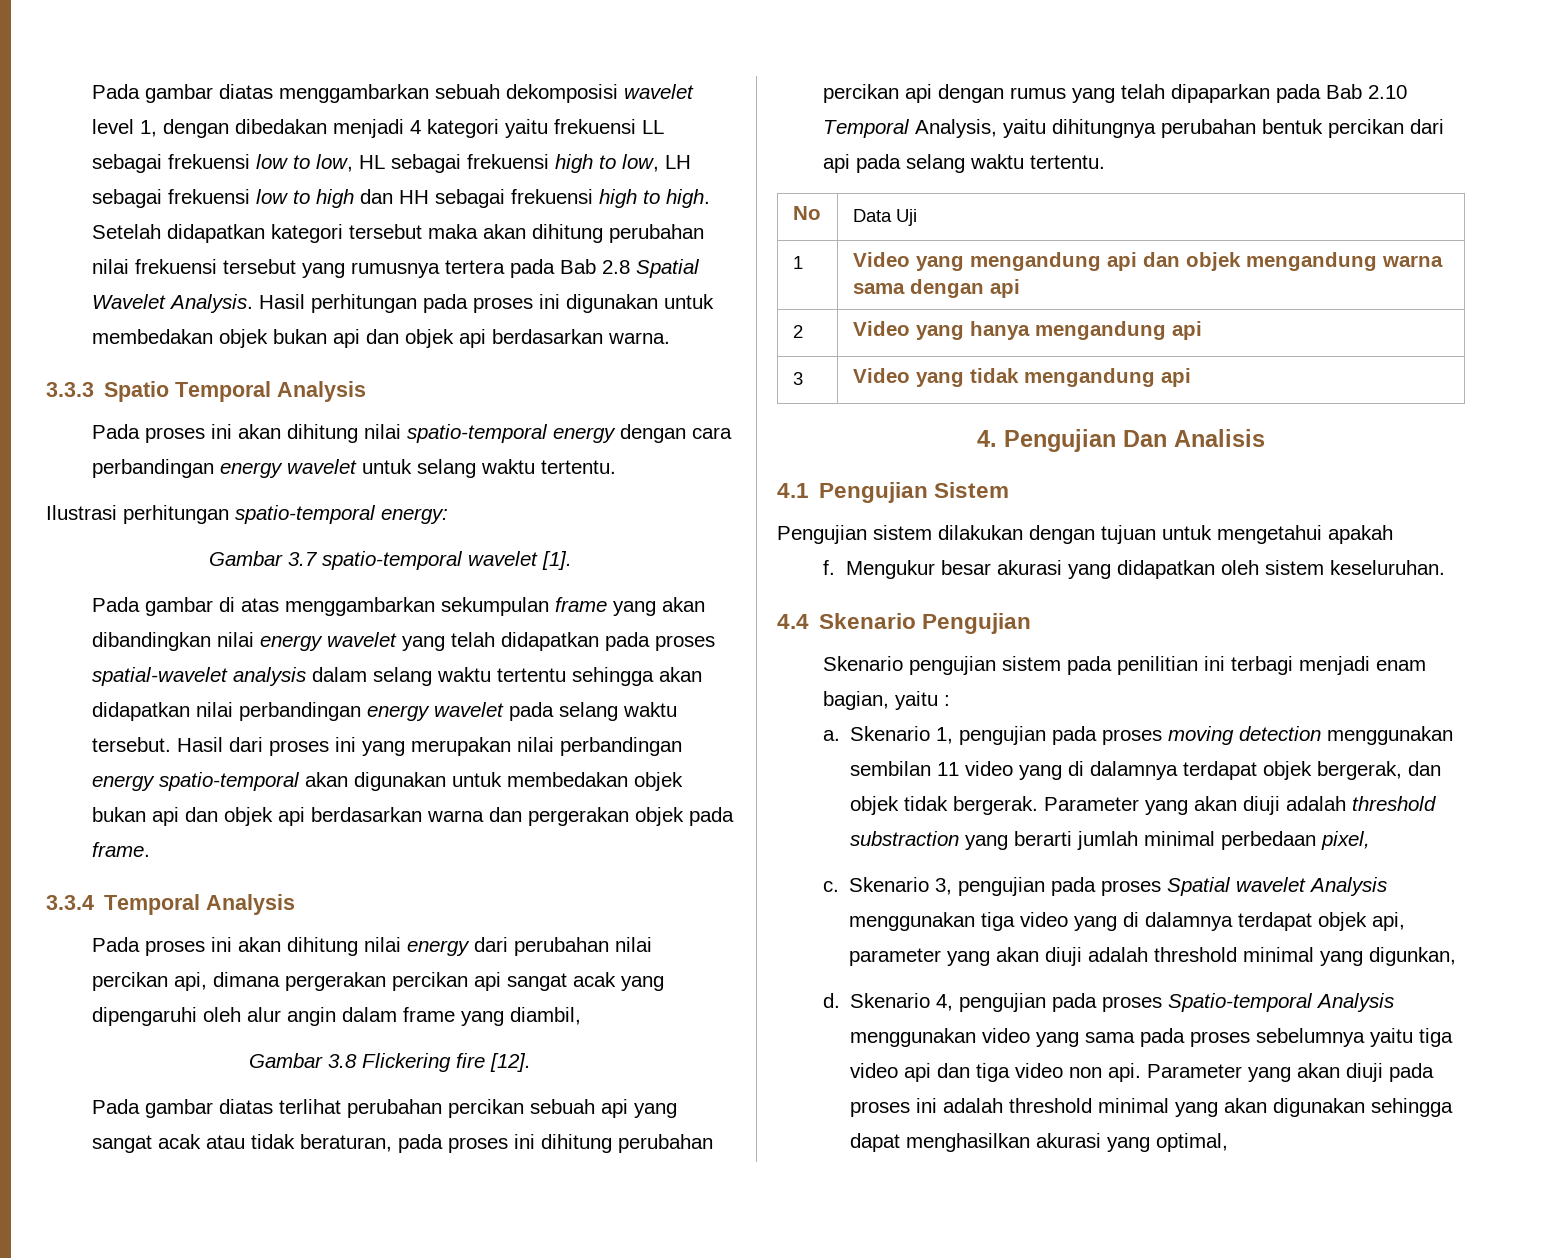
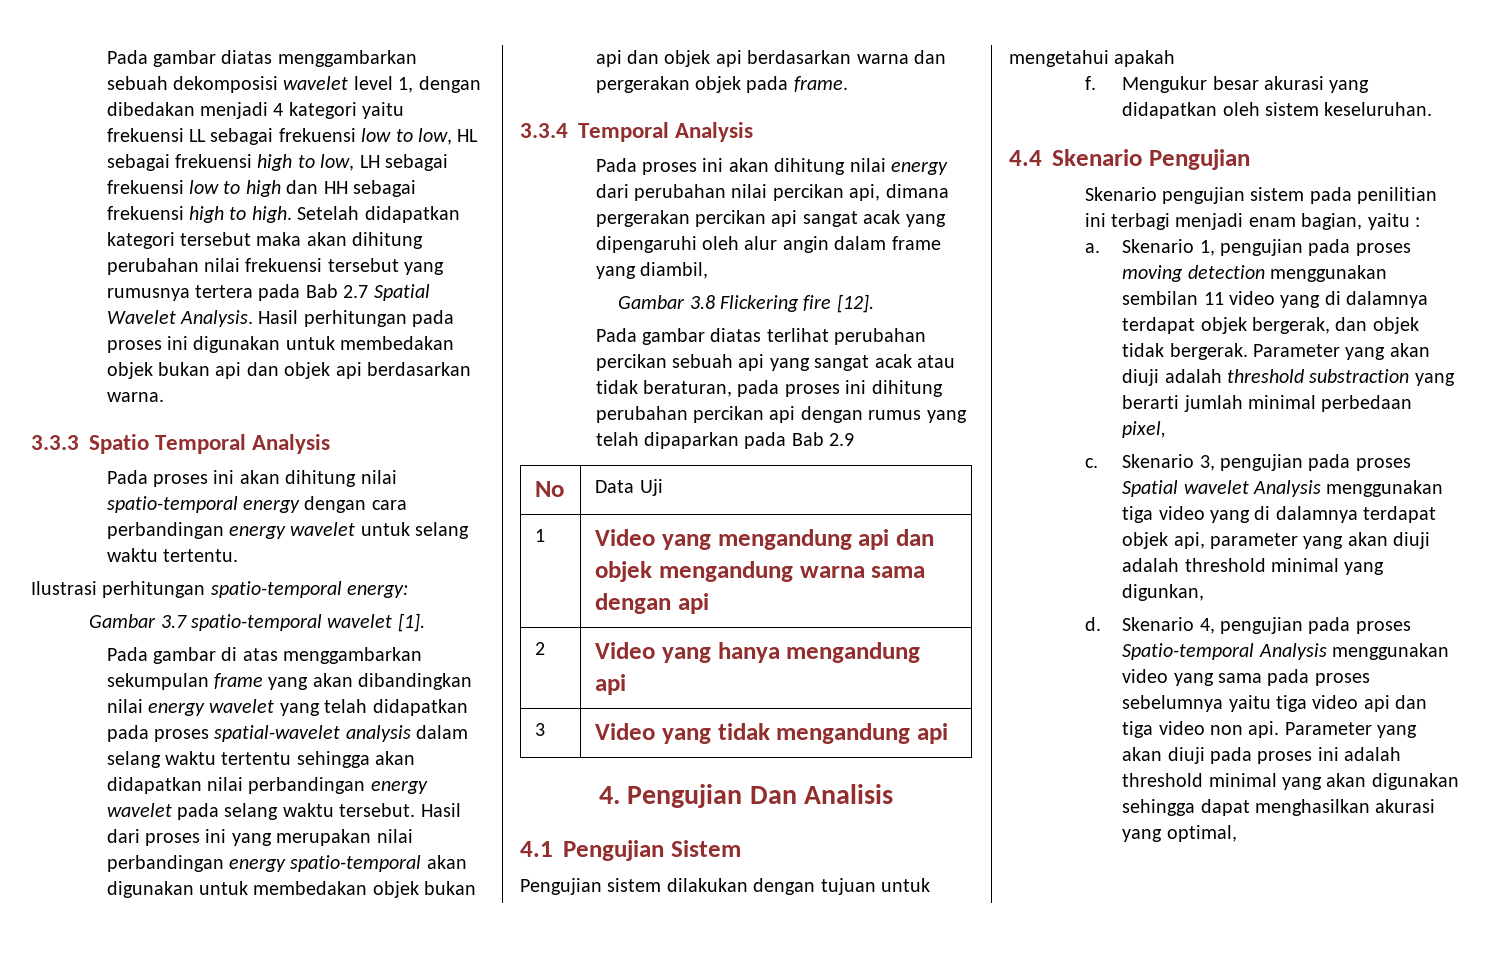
- Setelah didapatkan kategori tersebut maka akan dihitung perubahan nilai frekuensi tersebut yang rumusnya tertera pada Bab 2.8 Spatial Wavelet Analysis.
+ Setelah didapatkan kategori tersebut maka akan dihitung perubahan nilai frekuensi tersebut yang rumusnya tertera pada Bab 2.7 Spatial Wavelet Analysis.
- Pada gambar diatas terlihat perubahan percikan sebuah api yang sangat acak atau tidak beraturan, pada proses ini dihitung perubahan percikan api dengan rumus yang telah dipaparkan pada Bab 2.10 Temporal Analysis, yaitu dihitungnya perubahan bentuk percikan dari api pada selang waktu tertentu.
+ Pada gambar diatas terlihat perubahan percikan sebuah api yang sangat acak atau tidak beraturan, pada proses ini dihitung perubahan percikan api dengan rumus yang telah dipaparkan pada Bab 2.9

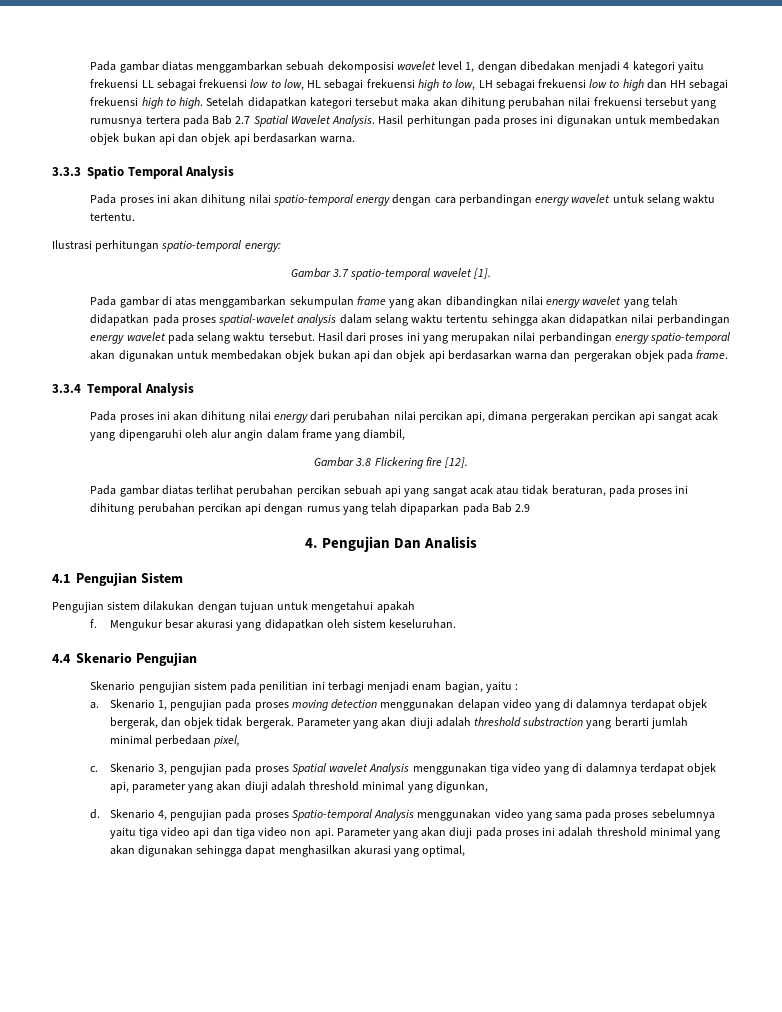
- No | Data Uji
- 1 | Video yang mengandung api dan objek mengandung warna sama dengan api
- 2 | Video yang hanya mengandung api
- 3 | Video yang tidak mengandung api
- Skenario 1, pengujian pada proses moving detection menggunakan sembilan 11 video yang di dalamnya terdapat objek bergerak, dan objek tidak bergerak.
+ Skenario 1, pengujian pada proses moving detection menggunakan delapan video yang di dalamnya terdapat objek bergerak, dan objek tidak bergerak.

